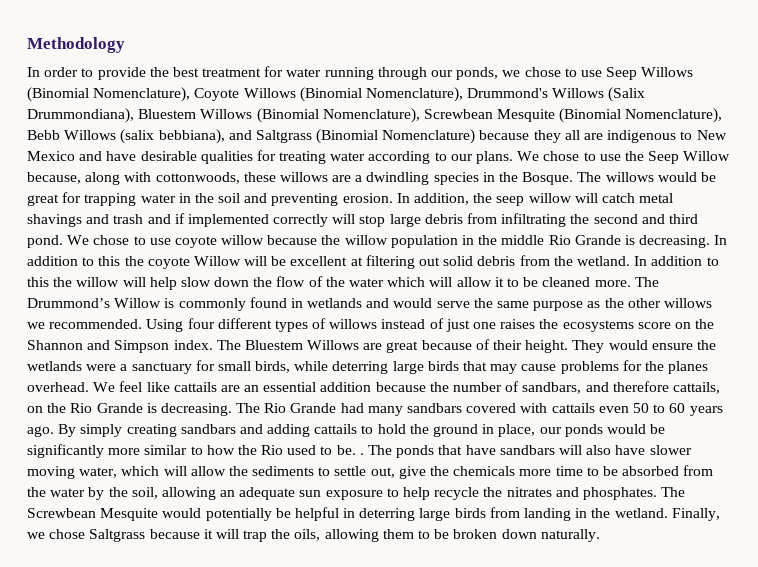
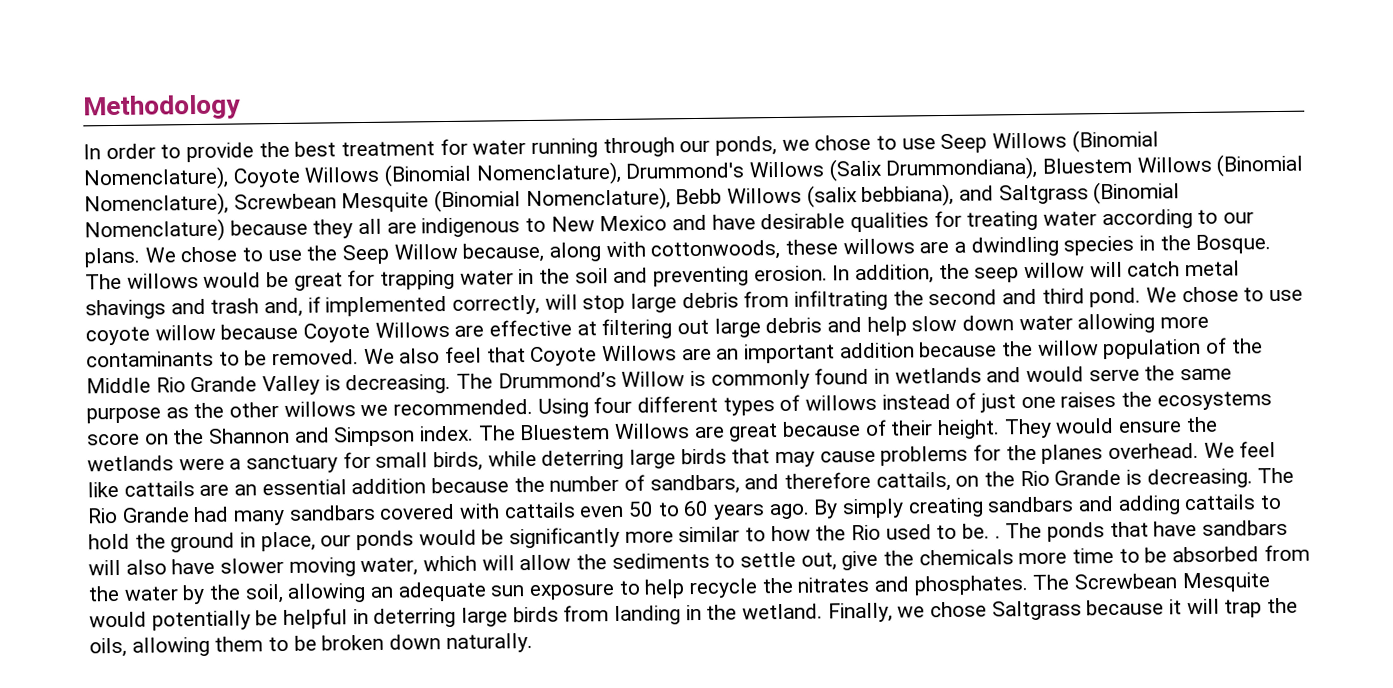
- In addition, the seep willow will catch metal shavings and trash and if implemented correctly will stop large debris from infiltrating the second and third pond.
+ In addition, the seep willow will catch metal shavings and trash and, if implemented correctly, will stop large debris from infiltrating the second and third pond.
- We chose to use coyote willow because the willow population in the middle Rio Grande is decreasing. In addition to this the coyote Willow will be excellent at filtering out solid debris from the wetland. In addition to this the willow will help slow down the flow of the water which will allow it to be cleaned more.
+ We chose to use coyote willow because Coyote Willows are effective at filtering out large debris and help slow down water allowing more contaminants to be removed. We also feel that Coyote Willows are an important addition because the willow population of the Middle Rio Grande Valley is decreasing.

